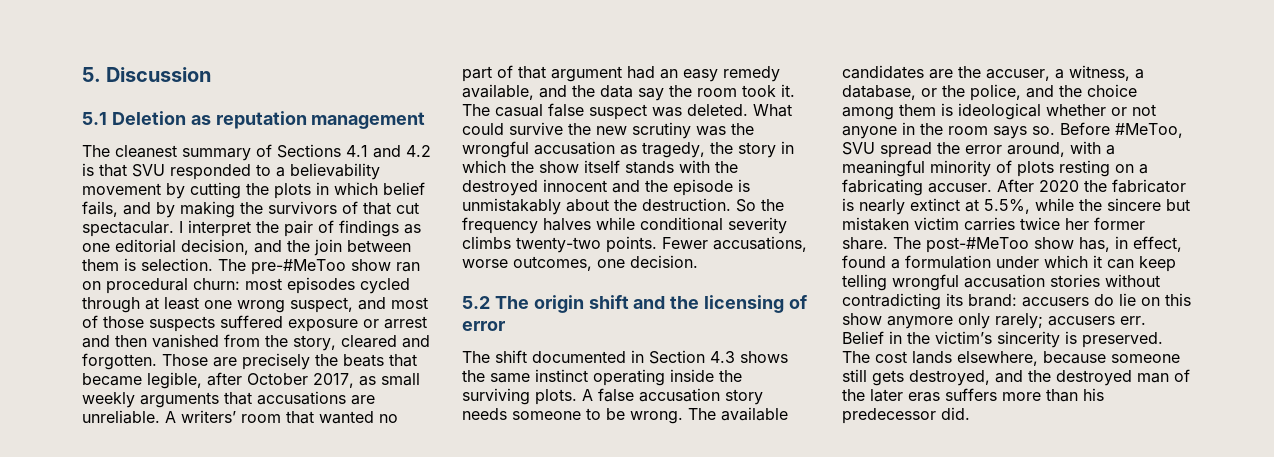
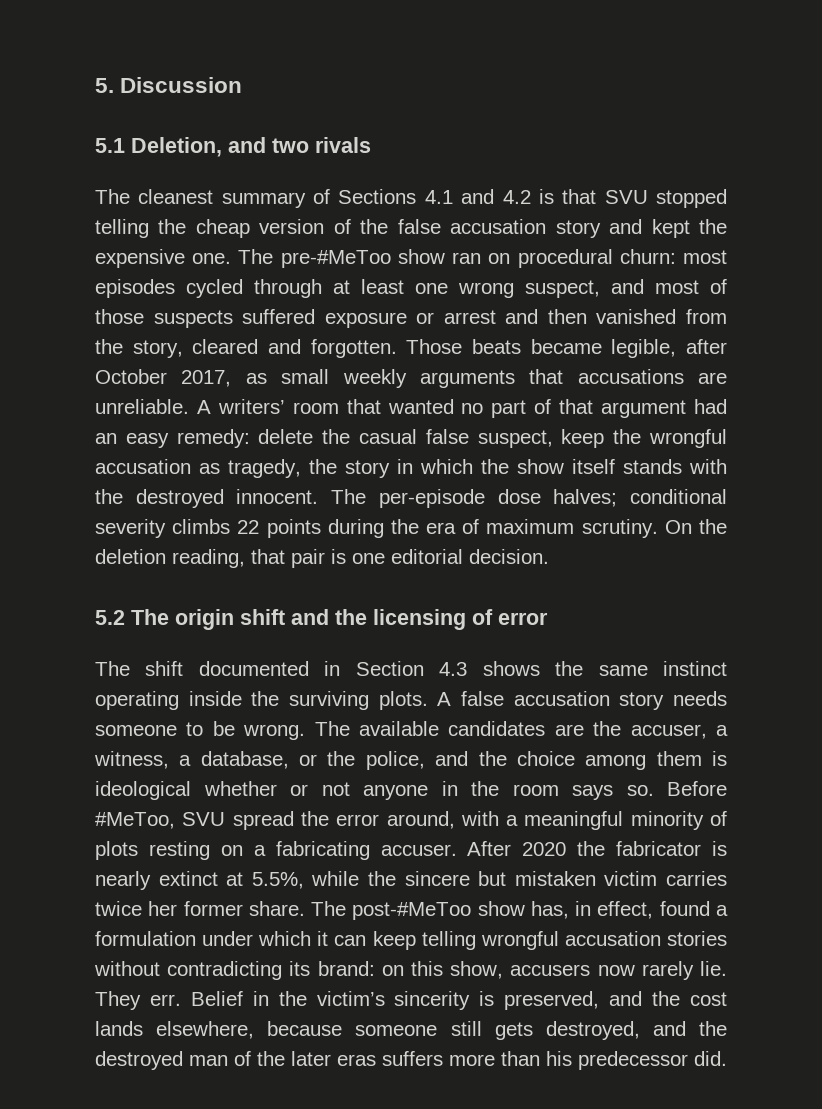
- 5.1 Deletion as reputation management
+ 5.1 Deletion, and two rivals
- The cleanest summary of Sections 4.1 and 4.2 is that SVU responded to a believability movement by cutting the plots in which belief fails, and by making the survivors of that cut spectacular. I interpret the pair of findings as one editorial decision, and the join between them is selection.
+ The cleanest summary of Sections 4.1 and 4.2 is that SVU stopped telling the cheap version of the false accusation story and kept the expensive one.
- Those are precisely the beats that became legible, after October 2017, as small weekly arguments that accusations are unreliable.
+ Those beats became legible, after October 2017, as small weekly arguments that accusations are unreliable.
- A writers’ room that wanted no part of that argument had an easy remedy available, and the data say the room took it. The casual false suspect was deleted. What could survive the new scrutiny was the wrongful accusation as tragedy, the story in which the show itself stands with the destroyed innocent and the episode is unmistakably about the destruction. So the frequency halves while conditional severity climbs twenty-two points. Fewer accusations, worse outcomes, one decision.
+ A writers’ room that wanted no part of that argument had an easy remedy: delete the casual false suspect, keep the wrongful accusation as tragedy, the story in which the show itself stands with the destroyed innocent. The per-episode dose halves; conditional severity climbs 22 points during the era of maximum scrutiny. On the deletion reading, that pair is one editorial decision.
- The post-#MeToo show has, in effect, found a formulation under which it can keep telling wrongful accusation stories without contradicting its brand: accusers do lie on this show anymore only rarely; accusers err.
+ The post-#MeToo show has, in effect, found a formulation under which it can keep telling wrongful accusation stories without contradicting its brand: on this show, accusers now rarely lie. They err.
- Belief in the victim’s sincerity is preserved. The cost lands elsewhere, because someone still gets destroyed, and the destroyed man of the later eras suffers more than his predecessor did.
+ Belief in the victim’s sincerity is preserved, and the cost lands elsewhere, because someone still gets destroyed, and the destroyed man of the later eras suffers more than his predecessor did.

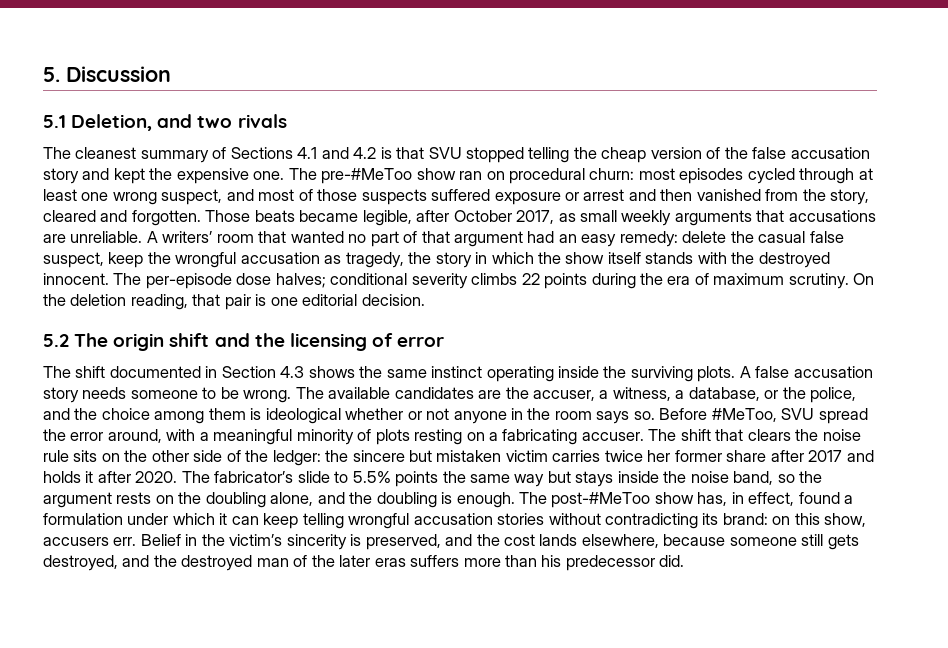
- After 2020 the fabricator is nearly extinct at 5.5%, while the sincere but mistaken victim carries twice her former share.
+ The shift that clears the noise rule sits on the other side of the ledger: the sincere but mistaken victim carries twice her former share after 2017 and holds it after 2020. The fabricator’s slide to 5.5% points the same way but stays inside the noise band, so the argument rests on the doubling alone, and the doubling is enough.
- The post-#MeToo show has, in effect, found a formulation under which it can keep telling wrongful accusation stories without contradicting its brand: on this show, accusers now rarely lie. They err.
+ The post-#MeToo show has, in effect, found a formulation under which it can keep telling wrongful accusation stories without contradicting its brand: on this show, accusers err.

